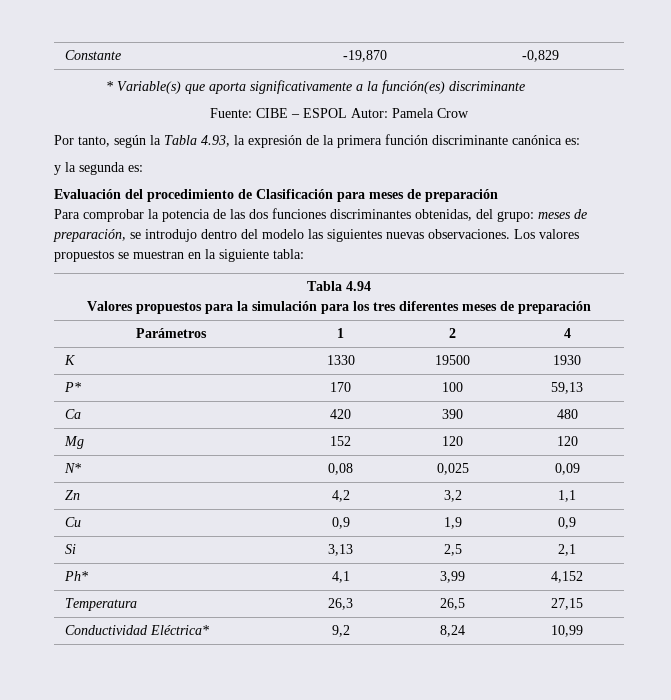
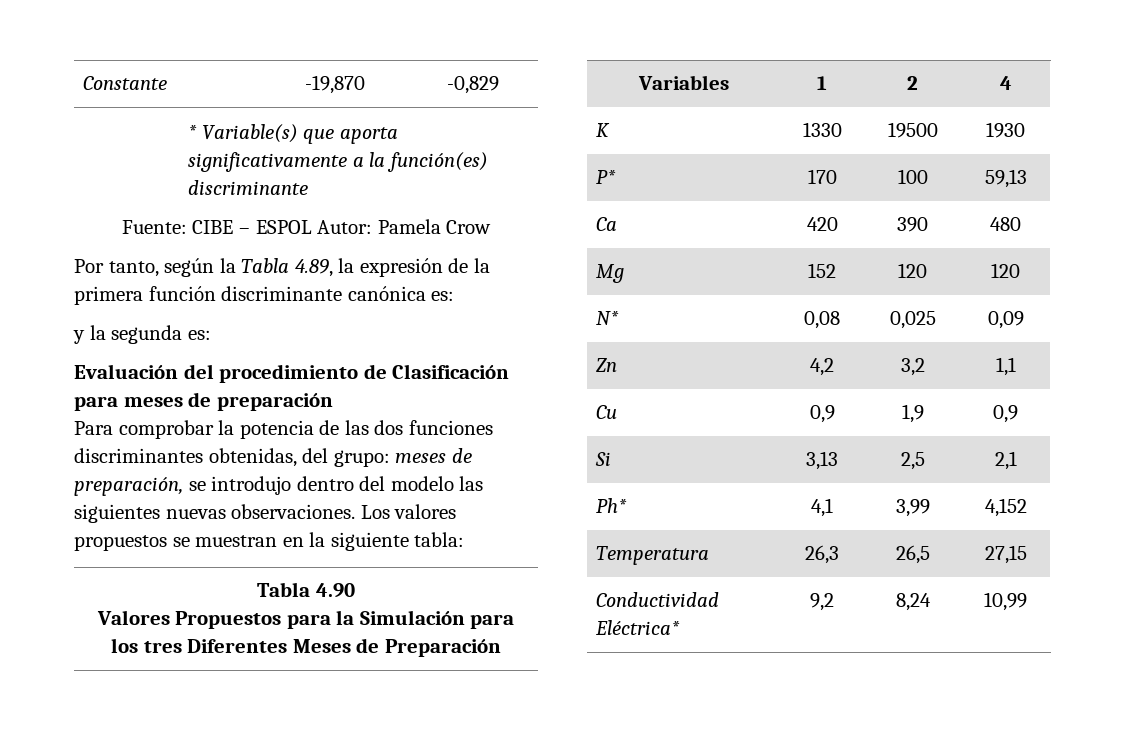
- Por tanto, según la Tabla 4.93, la expresión de la primera función discriminante canónica es:
+ Por tanto, según la Tabla 4.89, la expresión de la primera función discriminante canónica es:
- Tabla 4.94
- Valores propuestos para la simulación para los tres diferentes meses de preparación
- Parámetros | 1 | 2 | 4
+ Tabla 4.90
+ Valores Propuestos para la Simulación para los tres Diferentes Meses de Preparación
+ Variables | 1 | 2 | 4

